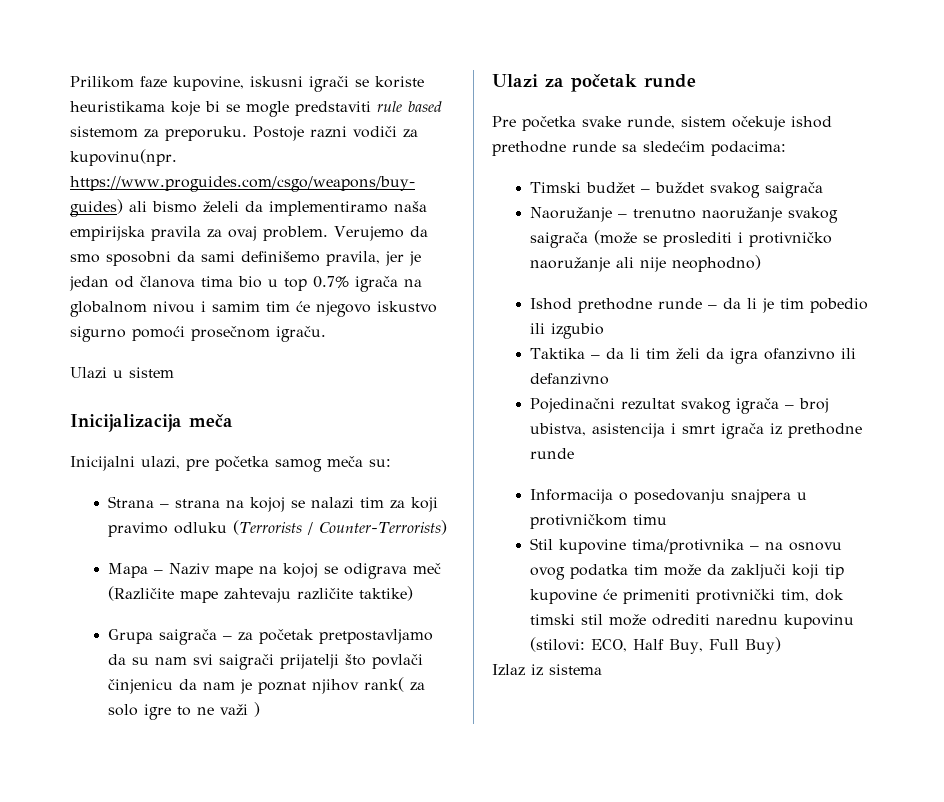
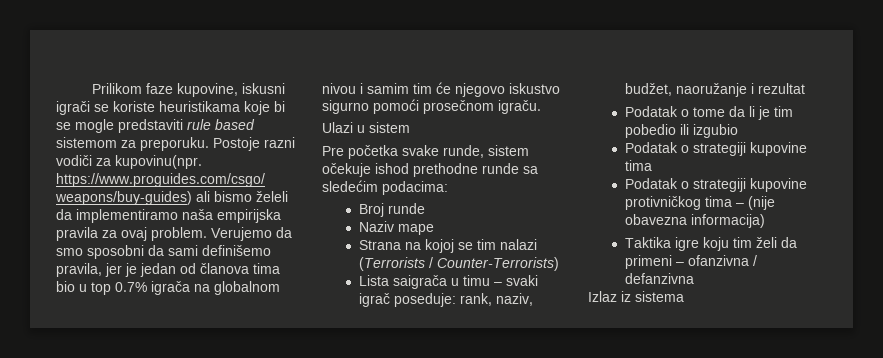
- Inicijalizacija meča
- Inicijalni ulazi, pre početka samog meča su:
- Strana – strana na kojoj se nalazi tim za koji pravimo odluku (Terrorists / Counter-Terrorists)
- Mapa – Naziv mape na kojoj se odigrava meč (Različite mape zahtevaju različite taktike)
- Grupa saigrača – za početak pretpostavljamo da su nam svi saigrači prijatelji što povlači činjenicu da nam je poznat njihov rank( za solo igre to ne važi )
- Ulazi za početak runde
- Timski budžet – buždet svakog saigrača
- Naoružanje – trenutno naoružanje svakog saigrača (može se proslediti i protivničko naoružanje ali nije neophodno)
- Ishod prethodne runde – da li je tim pobedio ili izgubio
+ Broj runde
+ Naziv mape
+ Strana na kojoj se tim nalazi (Terrorists / Counter-Terrorists)
+ Lista saigrača u timu – svaki igrač poseduje: rank, naziv, budžet, naoružanje i rezultat
+ Podatak o tome da li je tim pobedio ili izgubio
- Taktika – da li tim želi da igra ofanzivno ili defanzivno
- Pojedinačni rezultat svakog igrača – broj ubistva, asistencija i smrt igrača iz prethodne runde
- Informacija o posedovanju snajpera u protivničkom timu
- Stil kupovine tima/protivnika – na osnovu ovog podatka tim može da zaključi koji tip kupovine će primeniti protivnički tim, dok timski stil može odrediti narednu kupovinu (stilovi: ECO, Half Buy, Full Buy)
+ Podatak o strategiji kupovine tima
+ Podatak o strategiji kupovine protivničkog tima – (nije obavezna informacija)
+ Taktika igre koju tim želi da primeni – ofanzivna / defanzivna

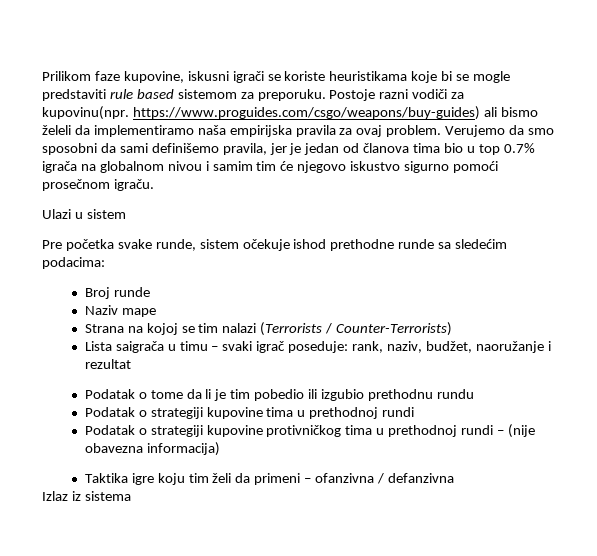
- Podatak o tome da li je tim pobedio ili izgubio
+ Podatak o tome da li je tim pobedio ili izgubio prethodnu rundu
- Podatak o strategiji kupovine tima
+ Podatak o strategiji kupovine tima u prethodnoj rundi
- Podatak o strategiji kupovine protivničkog tima – (nije obavezna informacija)
+ Podatak o strategiji kupovine protivničkog tima u prethodnoj rundi – (nije obavezna informacija)

